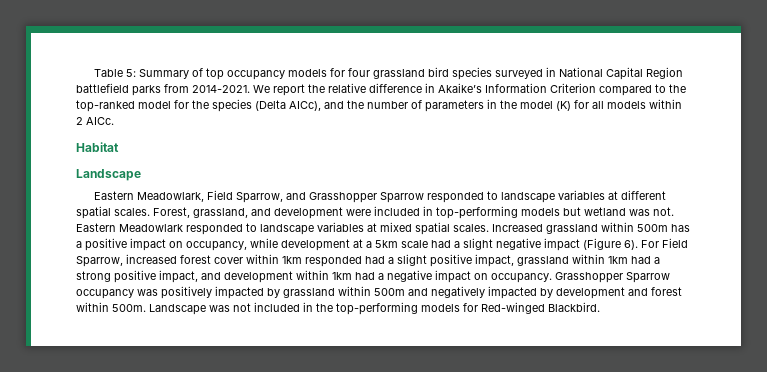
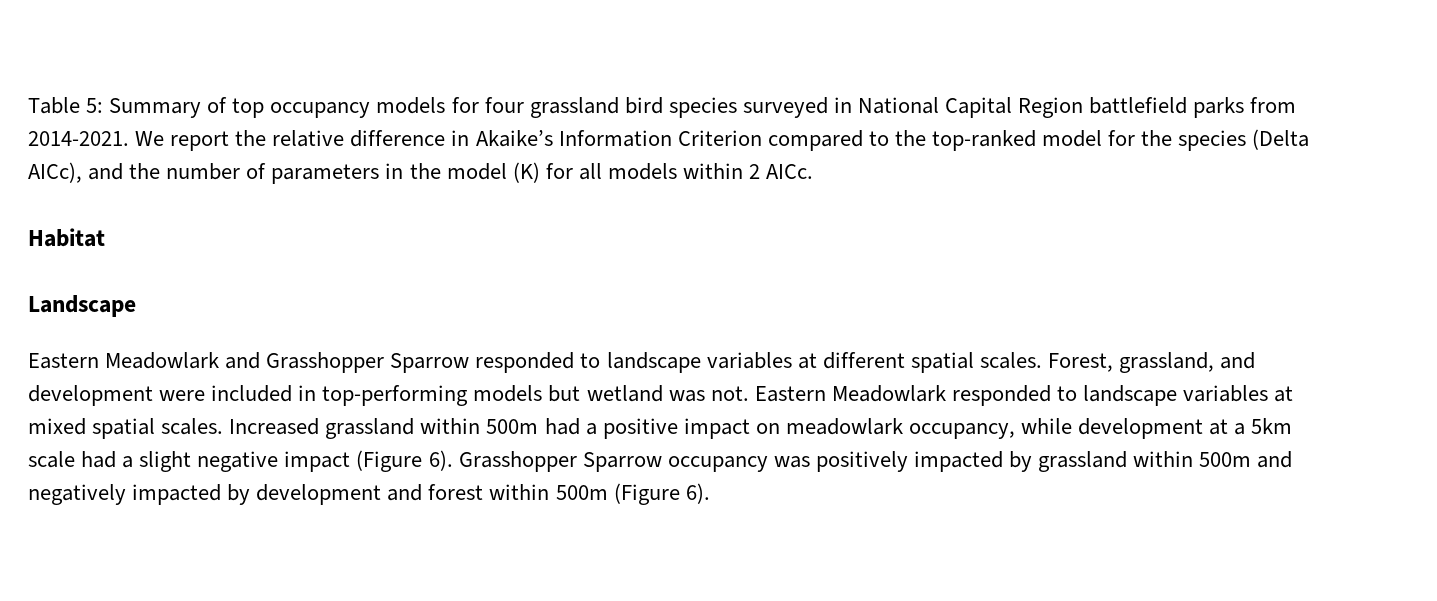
- Eastern Meadowlark, Field Sparrow, and Grasshopper Sparrow responded to landscape variables at different spatial scales.
+ Eastern Meadowlark and Grasshopper Sparrow responded to landscape variables at different spatial scales.
- Increased grassland within 500m has a positive impact on occupancy, while development at a 5km scale had a slight negative impact (Figure 6).
+ Increased grassland within 500m had a positive impact on meadowlark occupancy, while development at a 5km scale had a slight negative impact (Figure 6).
- For Field Sparrow, increased forest cover within 1km responded had a slight positive impact, grassland within 1km had a strong positive impact, and development within 1km had a negative impact on occupancy.
- Grasshopper Sparrow occupancy was positively impacted by grassland within 500m and negatively impacted by development and forest within 500m. Landscape was not included in the top-performing models for Red-winged Blackbird.
+ Grasshopper Sparrow occupancy was positively impacted by grassland within 500m and negatively impacted by development and forest within 500m (Figure 6).

